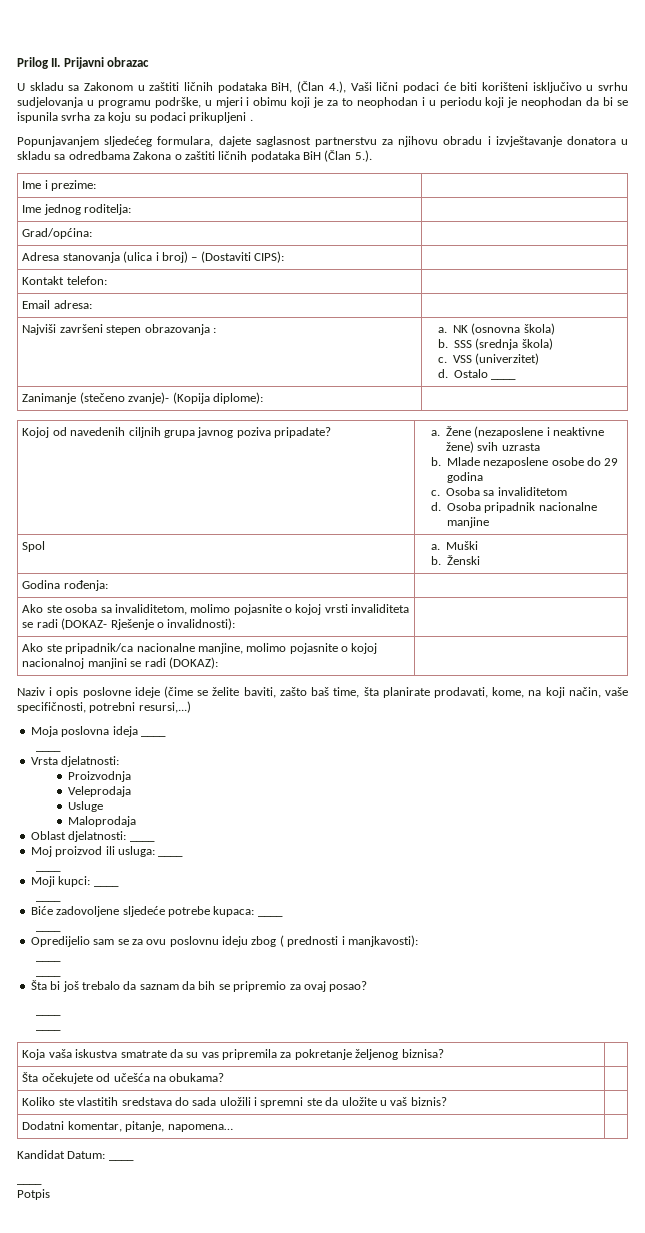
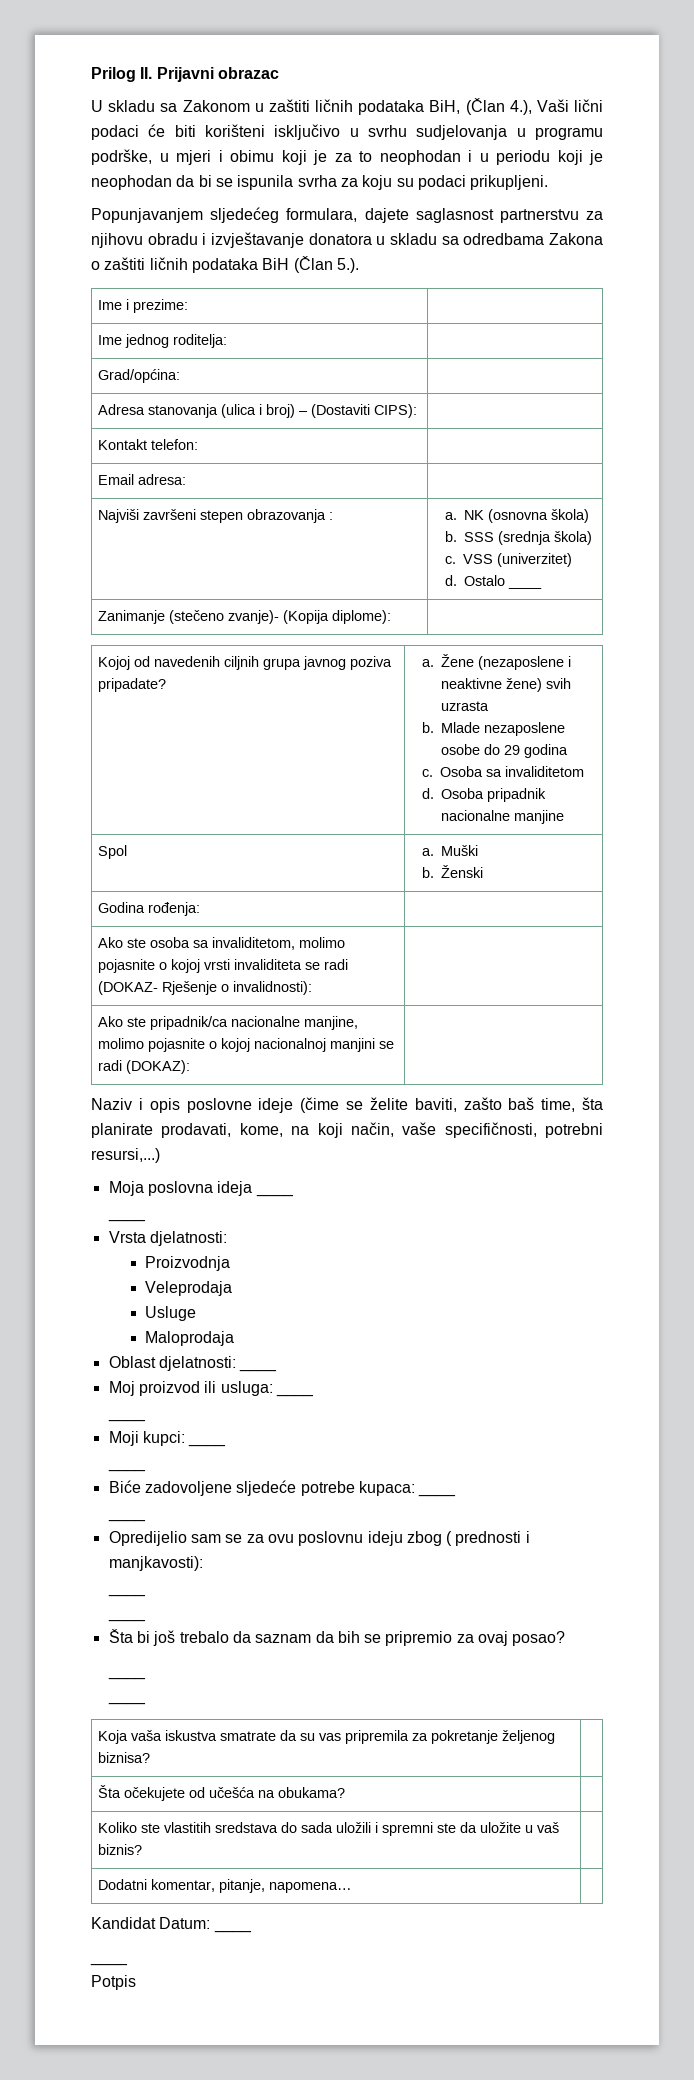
- U skladu sa Zakonom u zaštiti ličnih podataka BiH, (Član 4.), Vaši lični podaci će biti korišteni isključivo u svrhu sudjelovanja u programu podrške, u mjeri i obimu koji je za to neophodan i u periodu koji je neophodan da bi se ispunila svrha za koju su podaci prikupljeni .
+ U skladu sa Zakonom u zaštiti ličnih podataka BiH, (Član 4.), Vaši lični podaci će biti korišteni isključivo u svrhu sudjelovanja u programu podrške, u mjeri i obimu koji je za to neophodan i u periodu koji je neophodan da bi se ispunila svrha za koju su podaci prikupljeni.

